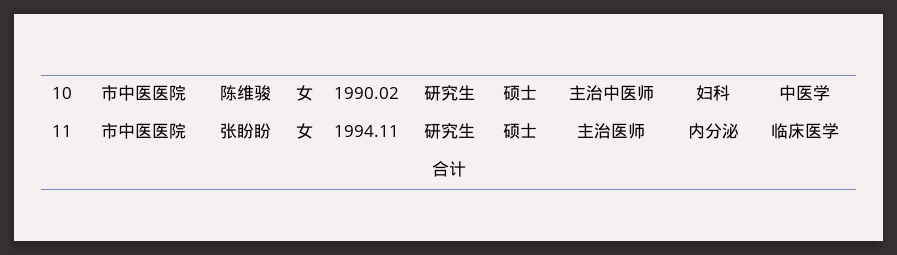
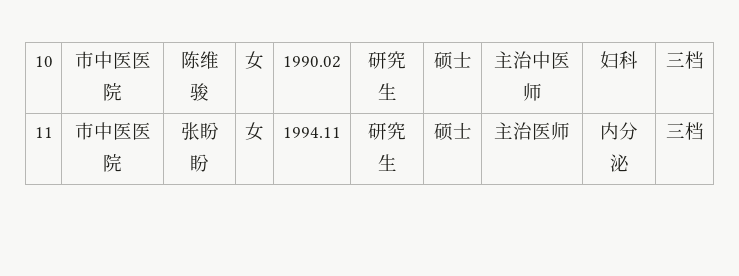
- 10 | 市中医医院 | 陈维骏 | 女 | 1990.02 | 研究生 | 硕士 | 主治中医师 | 妇科 | 中医学
+ 10 | 市中医医院 | 陈维骏 | 女 | 1990.02 | 研究生 | 硕士 | 主治中医师 | 妇科 | 三档
- 11 | 市中医医院 | 张盼盼 | 女 | 1994.11 | 研究生 | 硕士 | 主治医师 | 内分泌 | 临床医学
- 合计
+ 11 | 市中医医院 | 张盼盼 | 女 | 1994.11 | 研究生 | 硕士 | 主治医师 | 内分泌 | 三档

